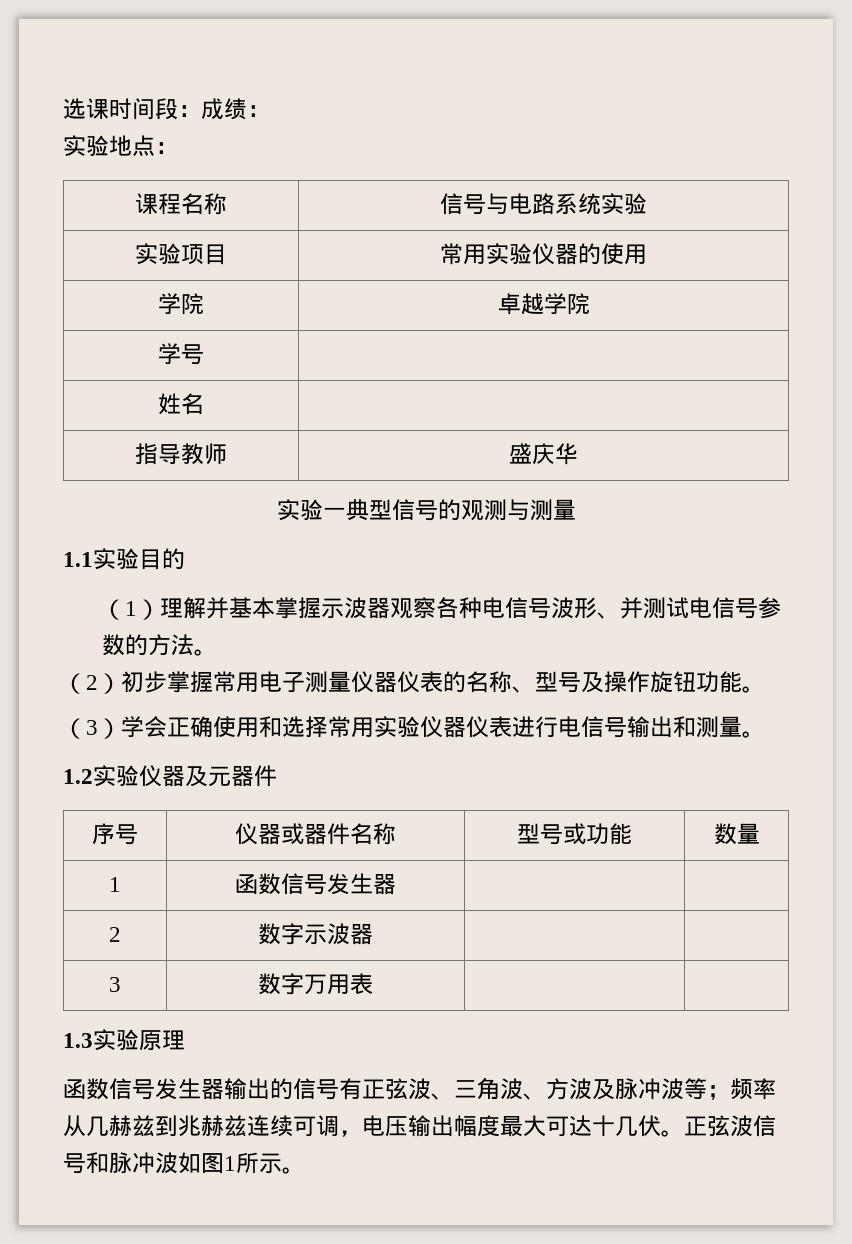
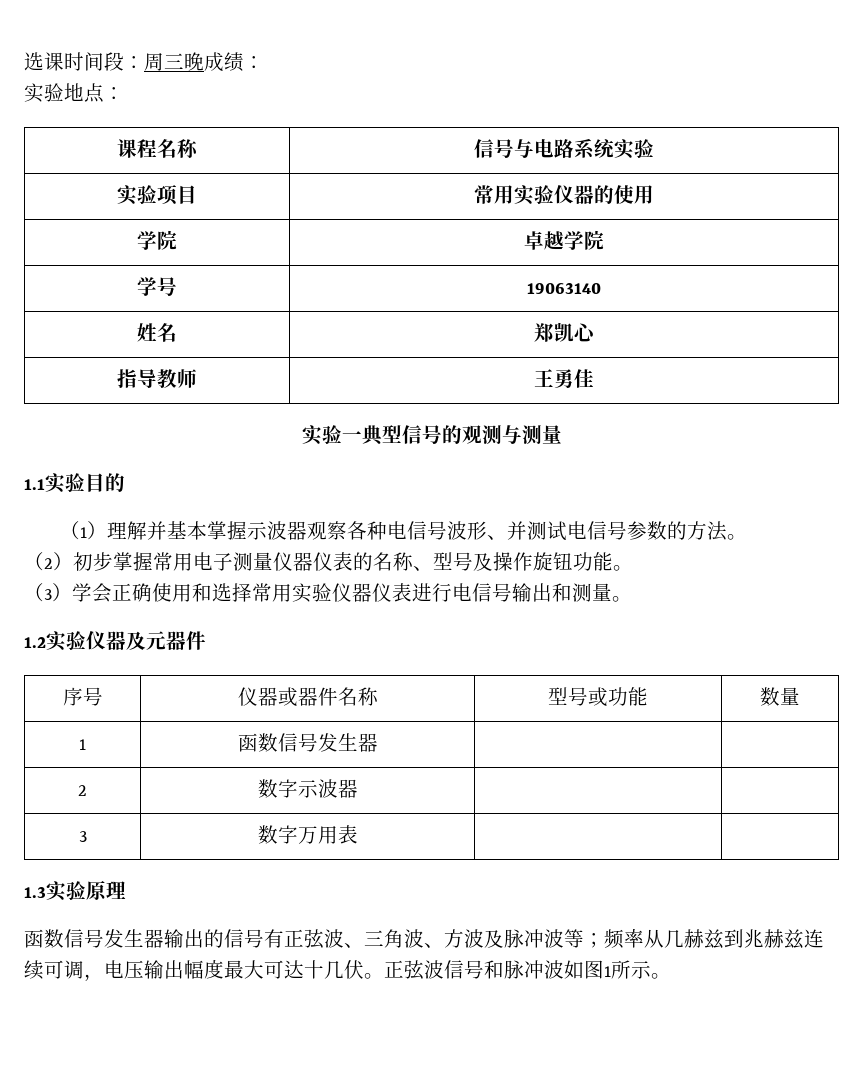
- 选课时间段：成绩：
+ 选课时间段：周三晚成绩：
- 学号 |
+ 学号 | 19063140
- 姓名 |
+ 姓名 | 郑凯心
- 指导教师 | 盛庆华
+ 指导教师 | 王勇佳

